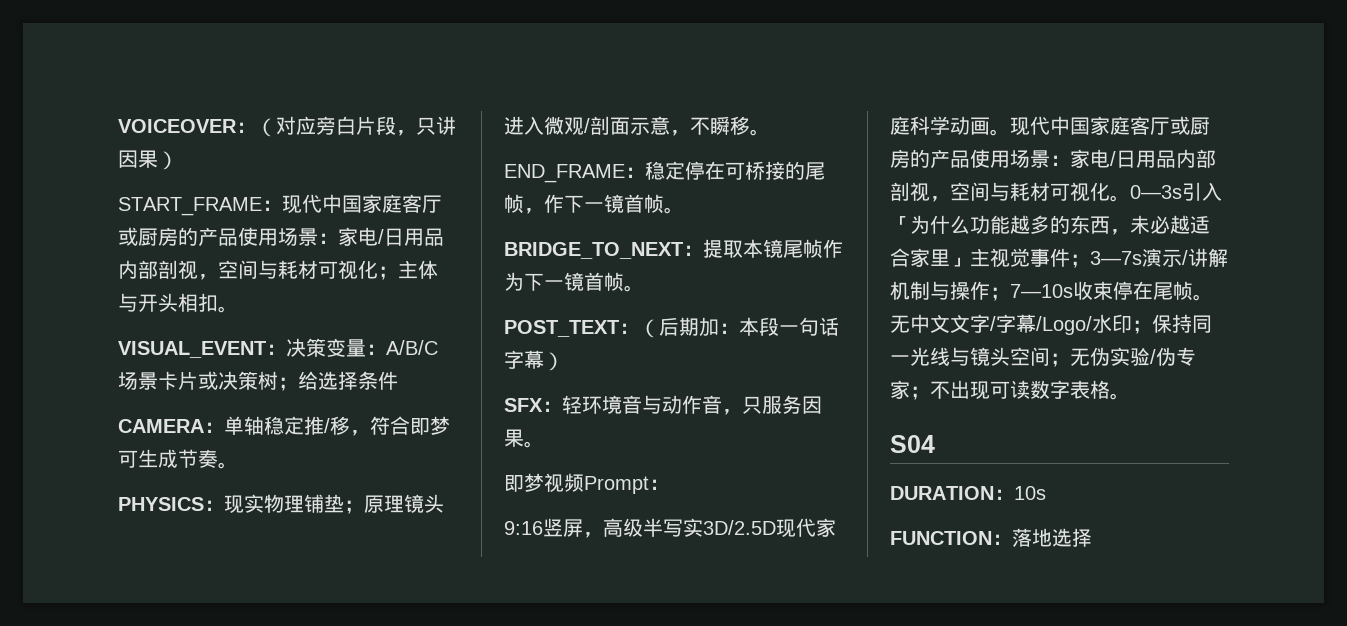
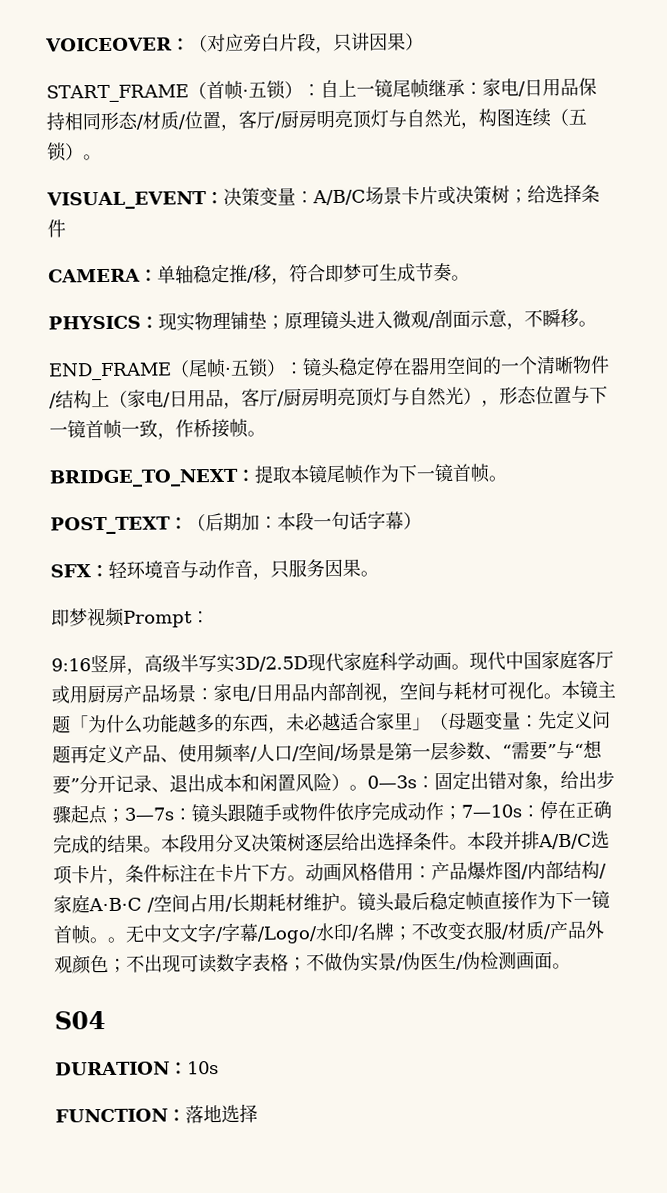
- START_FRAME：现代中国家庭客厅或厨房的产品使用场景：家电/日用品内部剖视，空间与耗材可视化；主体与开头相扣。
+ START_FRAME（首帧·五锁）：自上一镜尾帧继承：家电/日用品保持相同形态/材质/位置，客厅/厨房明亮顶灯与自然光，构图连续（五锁）。
- END_FRAME：稳定停在可桥接的尾帧，作下一镜首帧。
+ END_FRAME（尾帧·五锁）：镜头稳定停在器用空间的一个清晰物件/结构上（家电/日用品，客厅/厨房明亮顶灯与自然光），形态位置与下一镜首帧一致，作桥接帧。
- 现代中国家庭客厅或厨房的产品使用场景：家电/日用品内部剖视，空间与耗材可视化。
+ 现代中国家庭客厅或用厨房产品场景：家电/日用品内部剖视，空间与耗材可视化。
- 0—3s引入「为什么功能越多的东西，未必越适合家里」主视觉事件；3—7s演示/讲解机制与操作；7—10s收束停在尾帧。
+ 本镜主题「为什么功能越多的东西，未必越适合家里」（母题变量：先定义问题再定义产品、使用频率/人口/空间/场景是第一层参数、“需要”与“想要”分开记录、退出成本和闲置风险）。0—3s：固定出错对象，给出步骤起点；3—7s：镜头跟随手或物件依序完成动作；7—10s：停在正确完成的结果。本段用分叉决策树逐层给出选择条件。本段并排A/B/C选项卡片，条件标注在卡片下方。动画风格借用：产品爆炸图/内部结构/家庭A·B·C /空间占用/长期耗材维护。镜头最后稳定帧直接作为下一镜首帧。。
- 无中文文字/字幕/Logo/水印；保持同一光线与镜头空间；无伪实验/伪专家；不出现可读数字表格。
+ 无中文文字/字幕/Logo/水印/名牌；不改变衣服/材质/产品外观颜色；不出现可读数字表格；不做伪实景/伪医生/伪检测画面。

